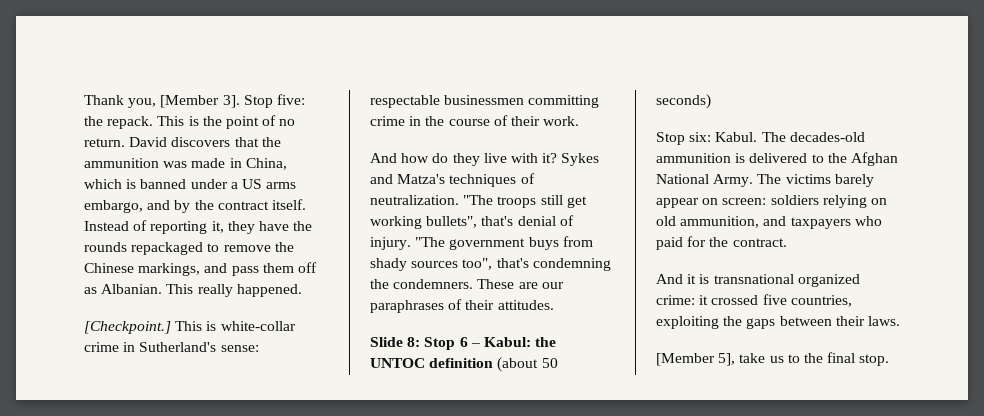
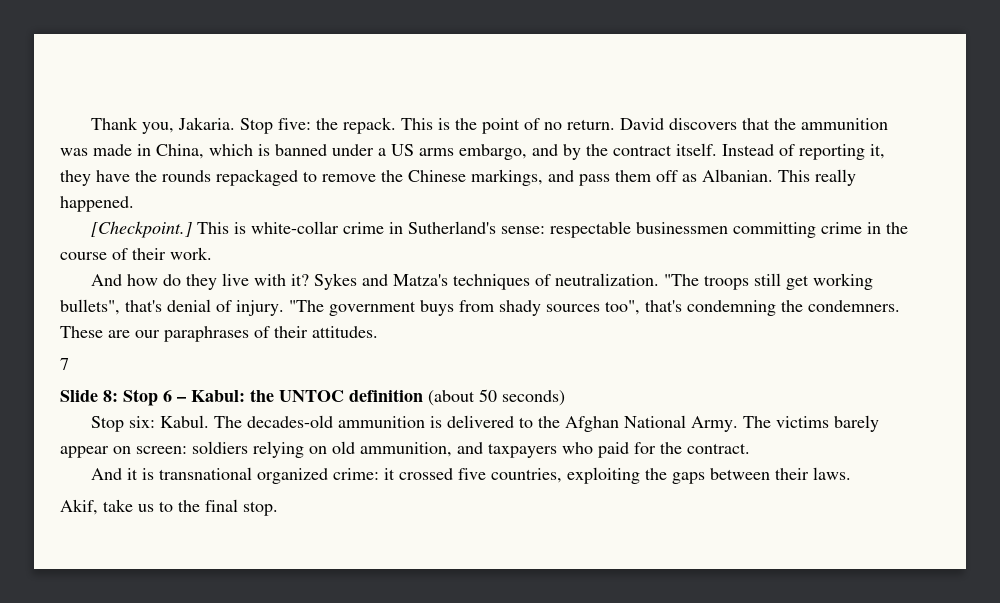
- Thank you, [Member 3].
+ Thank you, Jakaria.
+ 7
- [Member 5], take us to the final stop.
+ Akif, take us to the final stop.

